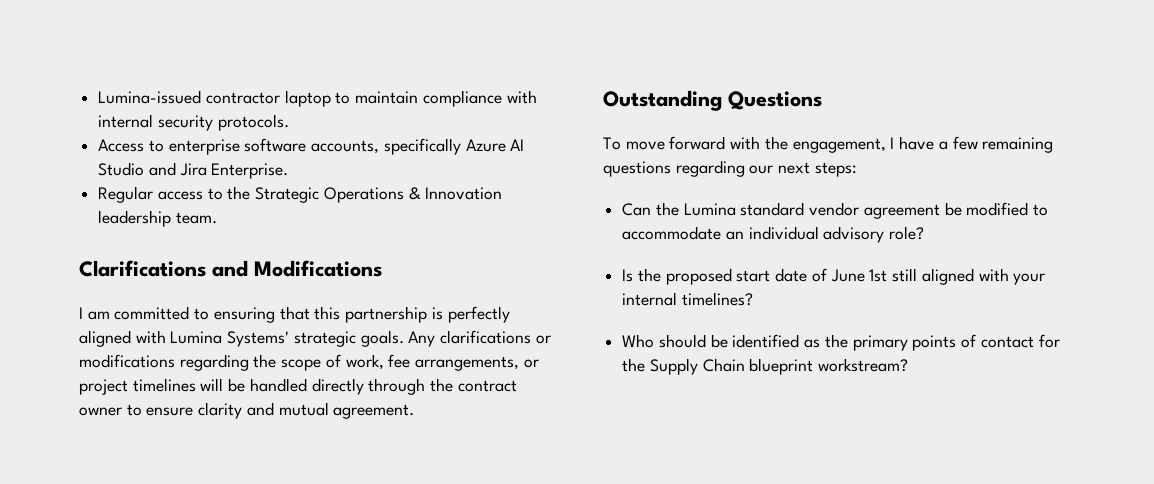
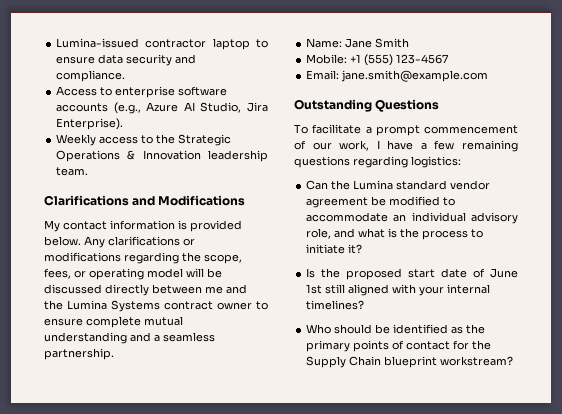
- Lumina-issued contractor laptop to maintain compliance with internal security protocols.
- Access to enterprise software accounts, specifically Azure AI Studio and Jira Enterprise.
- Regular access to the Strategic Operations & Innovation leadership team.
+ Lumina-issued contractor laptop to ensure data security and compliance.
+ Access to enterprise software accounts (e.g., Azure AI Studio, Jira Enterprise).
+ Weekly access to the Strategic Operations & Innovation leadership team.
- I am committed to ensuring that this partnership is perfectly aligned with Lumina Systems' strategic goals.
+ My contact information is provided below.
- Any clarifications or modifications regarding the scope of work, fee arrangements, or project timelines will be handled directly through the contract owner to ensure clarity and mutual agreement.
+ Any clarifications or modifications regarding the scope, fees, or operating model will be discussed directly between me and the Lumina Systems contract owner to ensure complete mutual understanding and a seamless partnership.
+ Name: Jane Smith
+ Mobile: +1 (555) 123-4567
+ Email: jane.smith@example.com
  Outstanding Questions
- To move forward with the engagement, I have a few remaining questions regarding our next steps:
+ To facilitate a prompt commencement of our work, I have a few remaining questions regarding logistics:
- Can the Lumina standard vendor agreement be modified to accommodate an individual advisory role?
+ Can the Lumina standard vendor agreement be modified to accommodate an individual advisory role, and what is the process to initiate it?

